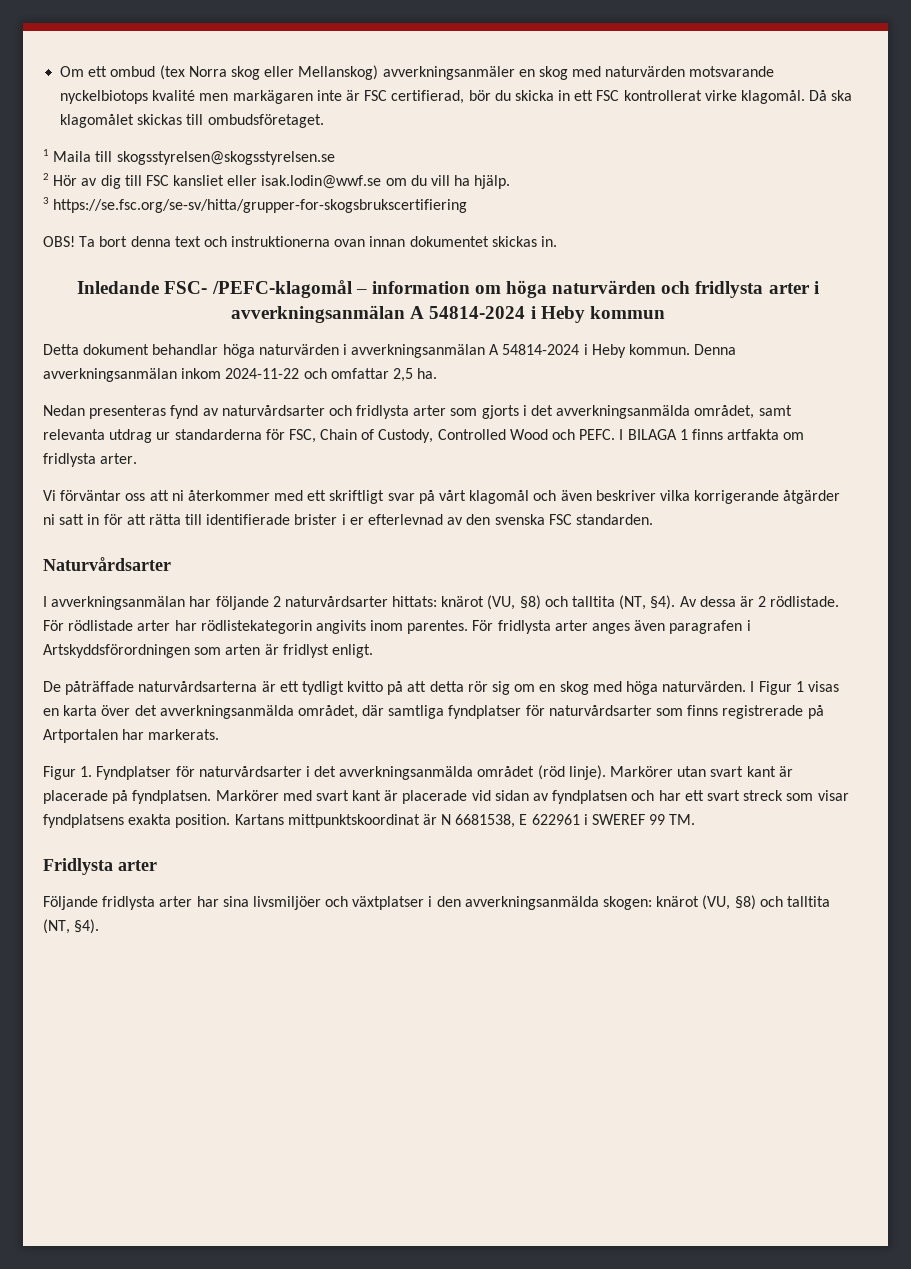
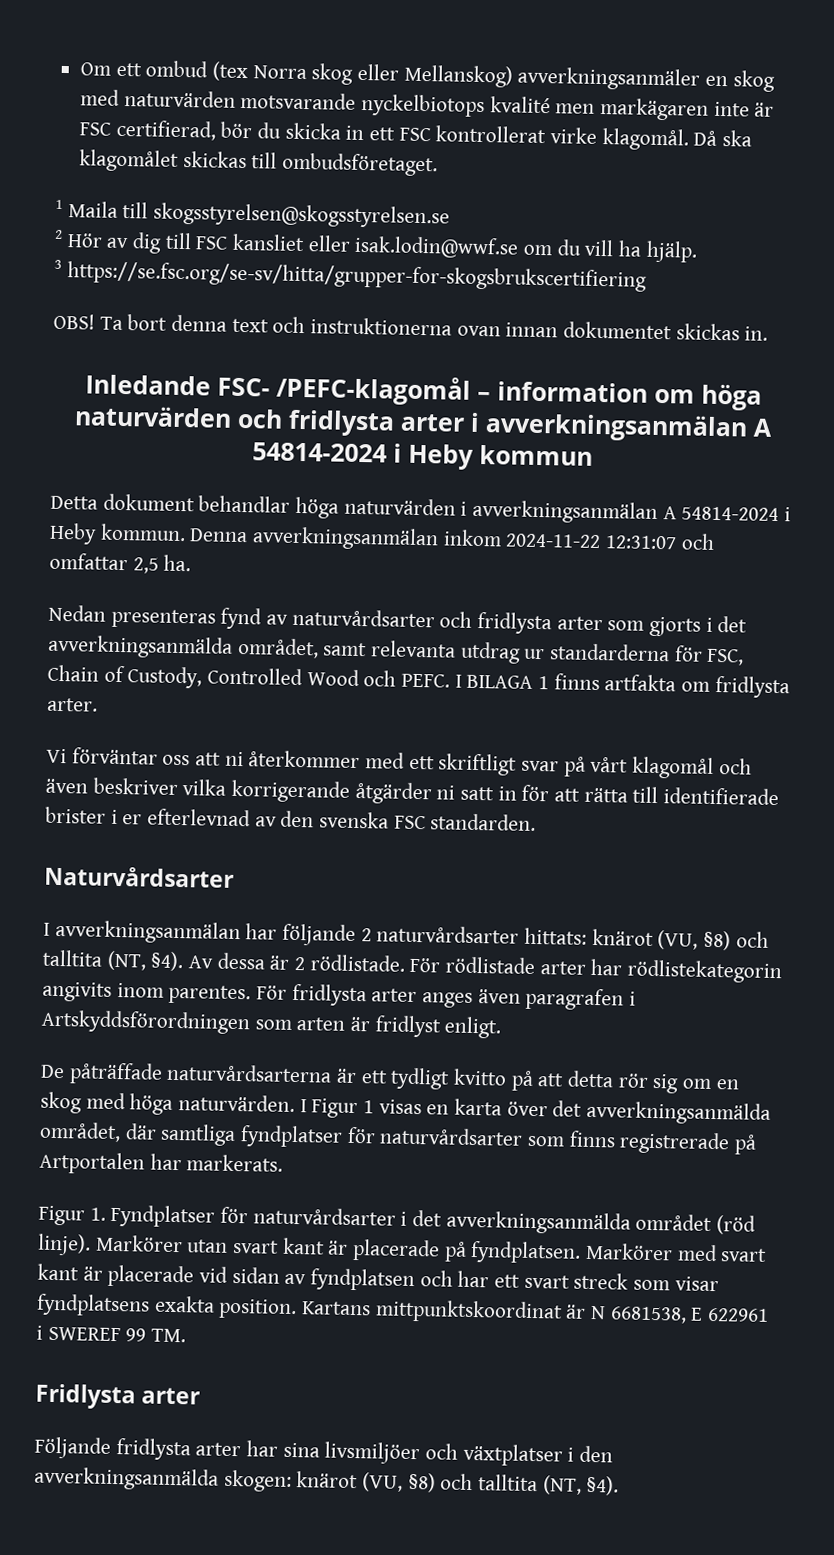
- Denna avverkningsanmälan inkom 2024-11-22 och omfattar 2,5 ha.
+ Denna avverkningsanmälan inkom 2024-11-22 12:31:07 och omfattar 2,5 ha.

